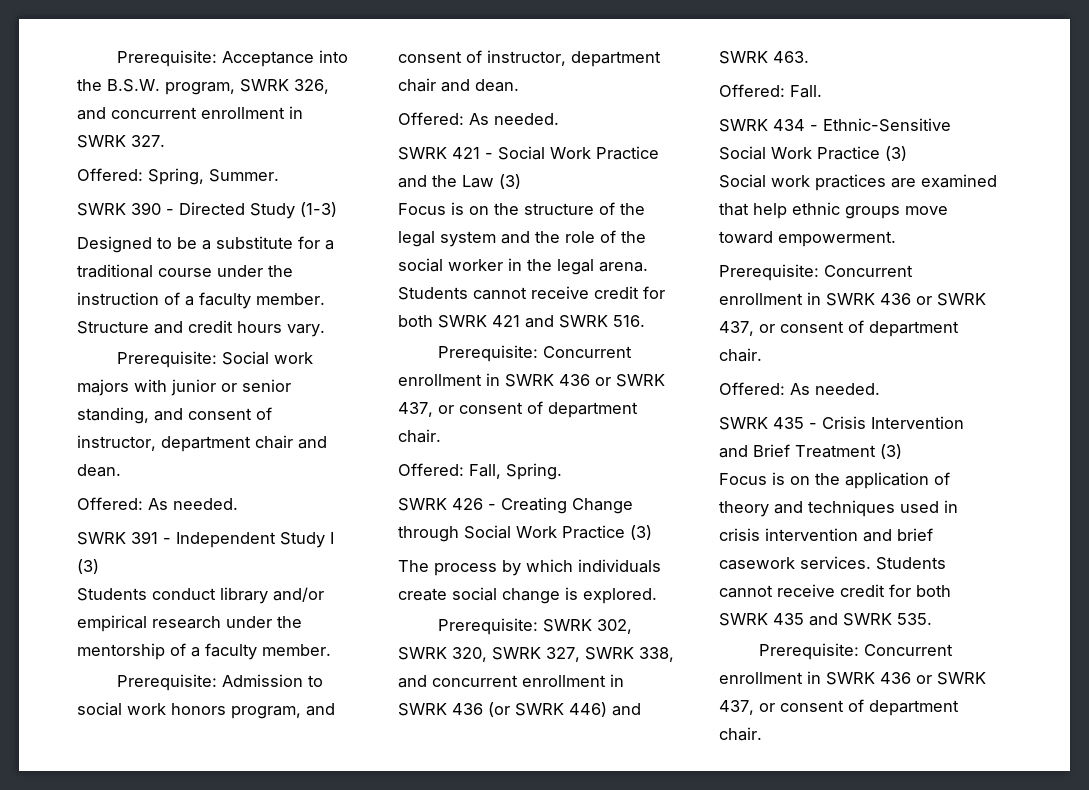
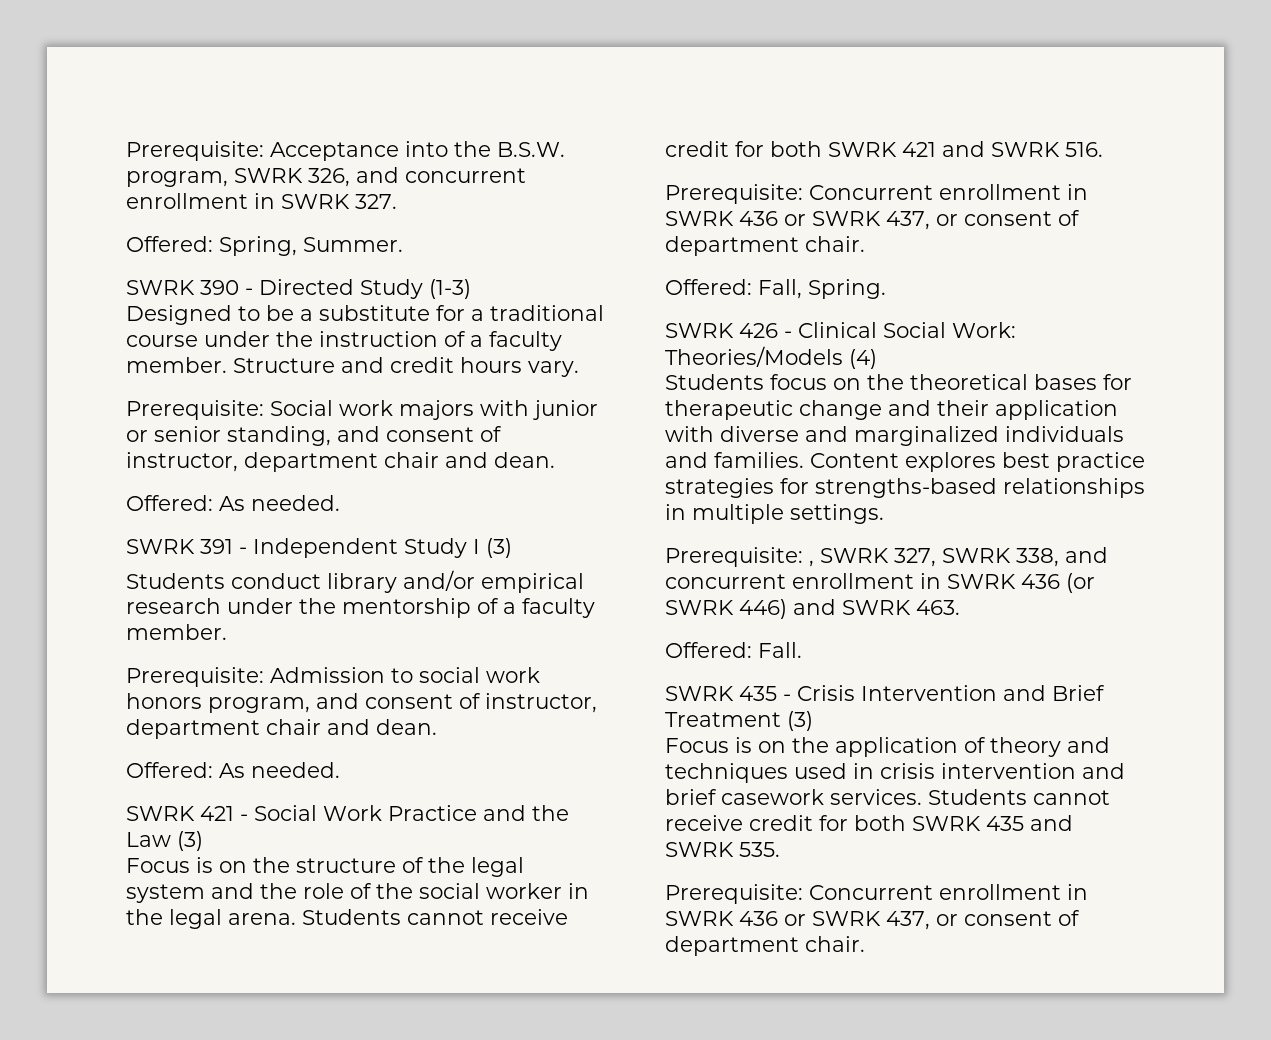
- SWRK 426 - Creating Change through Social Work Practice (3)
- The process by which individuals create social change is explored.
- Prerequisite: SWRK 302, SWRK 320, SWRK 327, SWRK 338, and concurrent enrollment in SWRK 436 (or SWRK 446) and SWRK 463.
+ SWRK 426 - Clinical Social Work: Theories/Models (4)
+ Students focus on the theoretical bases for therapeutic change and their application with diverse and marginalized individuals and families. Content explores best practice strategies for strengths-based relationships in multiple settings.
+ Prerequisite: , SWRK 327, SWRK 338, and concurrent enrollment in SWRK 436 (or SWRK 446) and SWRK 463.
- SWRK 434 - Ethnic-Sensitive Social Work Practice (3)
- Social work practices are examined that help ethnic groups move toward empowerment.
- Prerequisite: Concurrent enrollment in SWRK 436 or SWRK 437, or consent of department chair.
- Offered: As needed.

